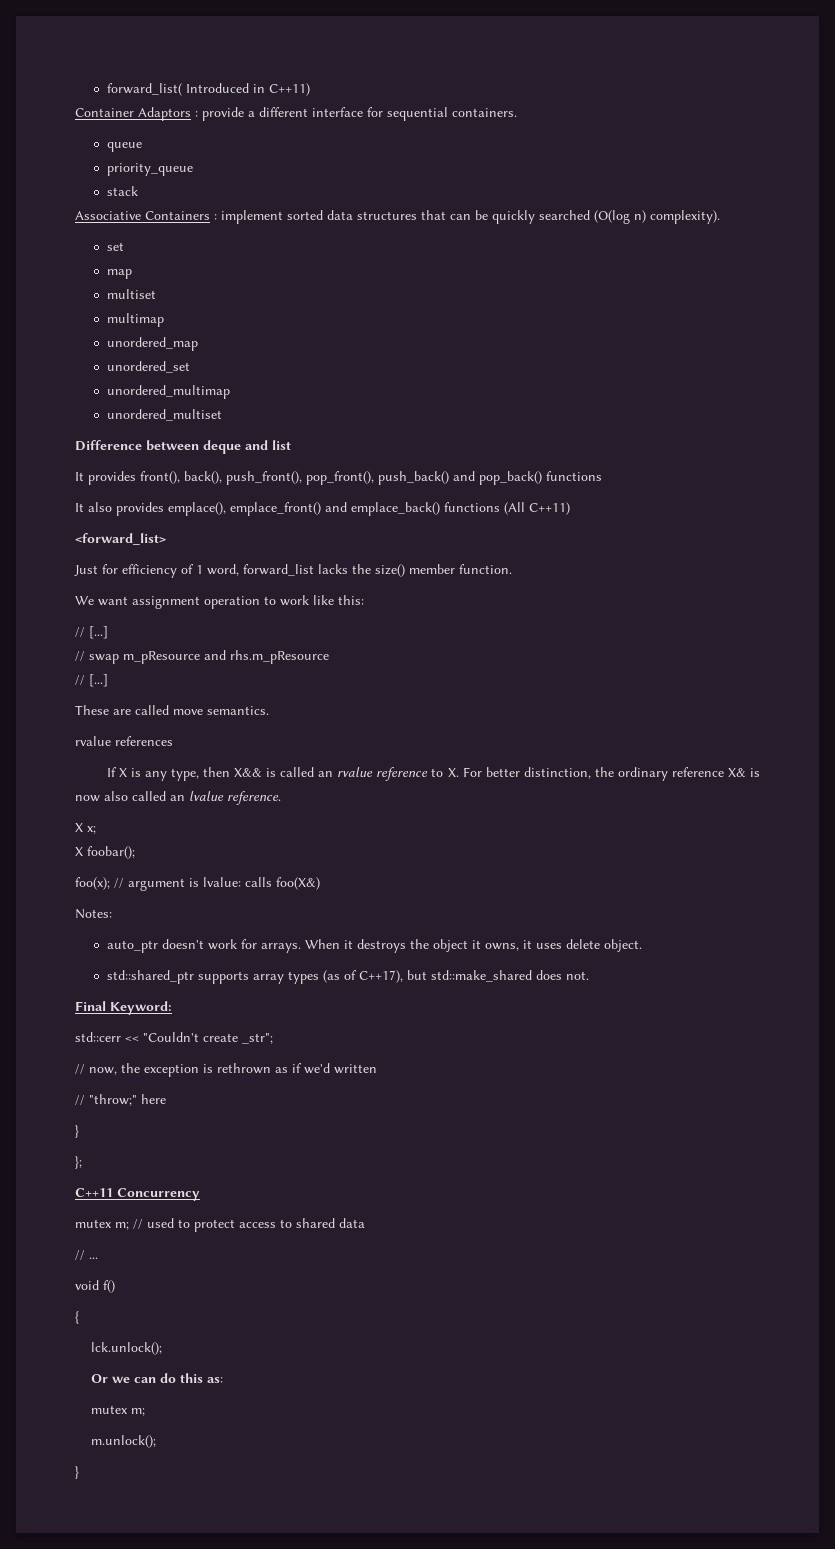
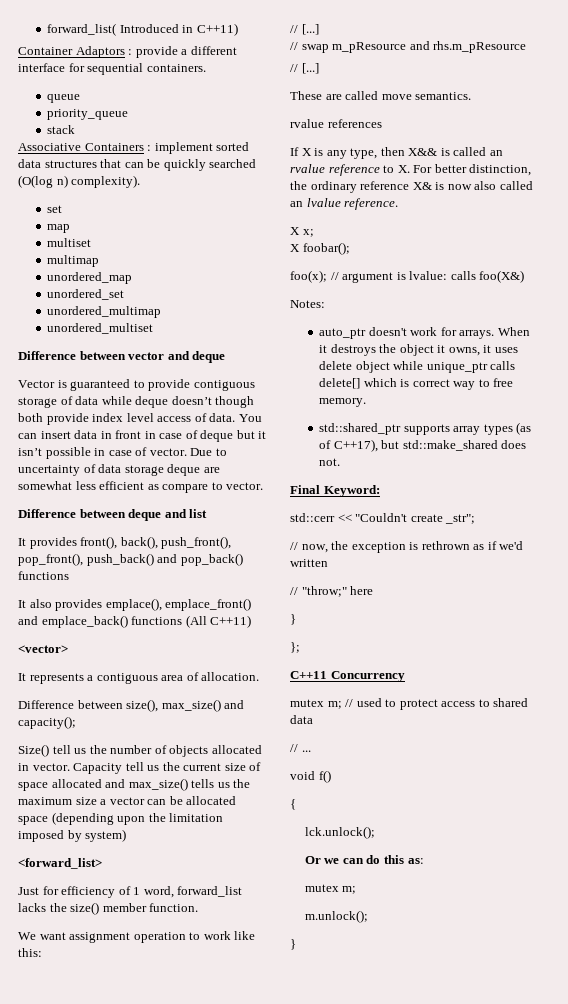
+ Difference between vector and deque
+ Vector is guaranteed to provide contiguous storage of data while deque doesn’t though both provide index level access of data. You can insert data in front in case of deque but it isn’t possible in case of vector. Due to uncertainty of data storage deque are somewhat less efficient as compare to vector.
+ <vector>
+ It represents a contiguous area of allocation.
+ Difference between size(), max_size() and capacity();
+ Size() tell us the number of objects allocated in vector. Capacity tell us the current size of space allocated and max_size() tells us the maximum size a vector can be allocated space (depending upon the limitation imposed by system)
- When it destroys the object it owns, it uses delete object.
+ When it destroys the object it owns, it uses delete object while unique_ptr calls delete[] which is correct way to free memory.

